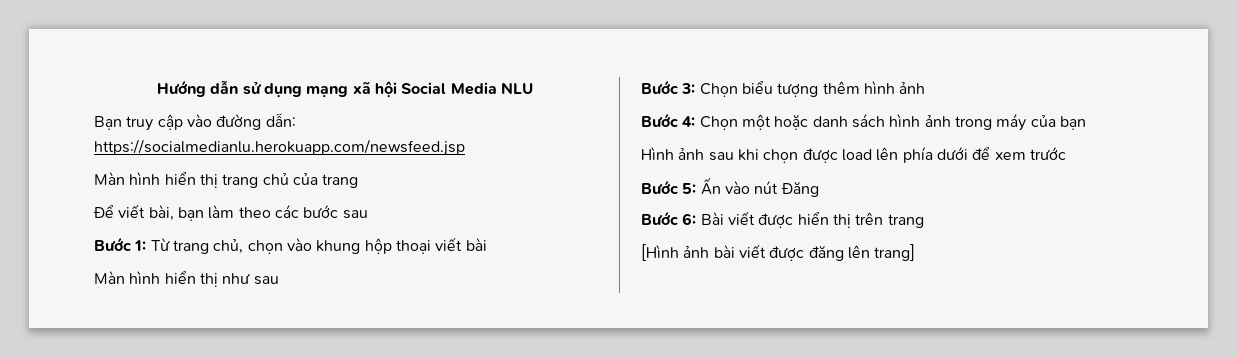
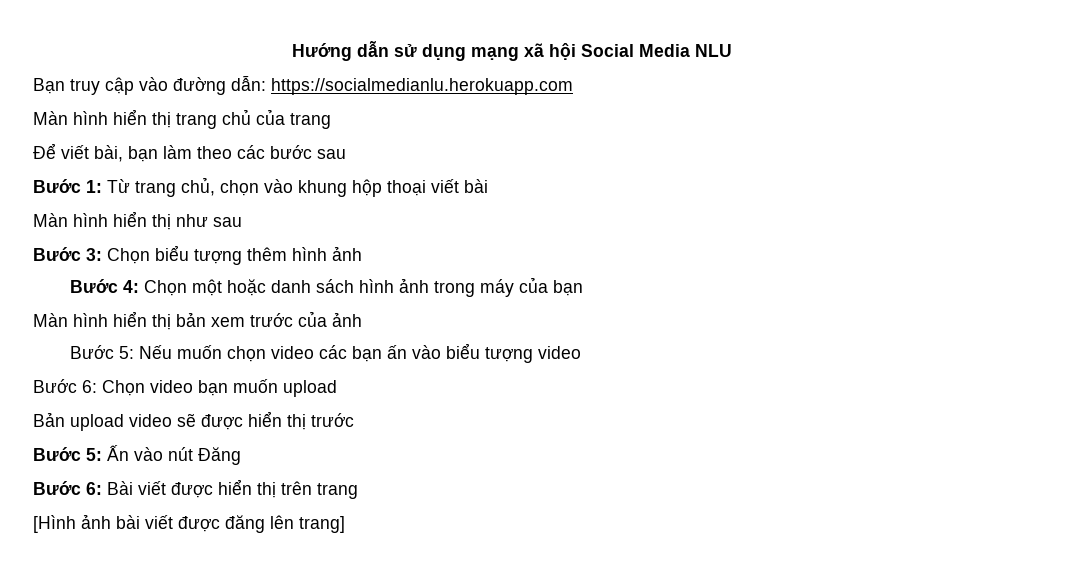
- Bạn truy cập vào đường dẫn: https://socialmedianlu.herokuapp.com/newsfeed.jsp
+ Bạn truy cập vào đường dẫn: https://socialmedianlu.herokuapp.com
- Hình ảnh sau khi chọn được load lên phía dưới để xem trước
+ Màn hình hiển thị bản xem trước của ảnh
+ Bước 5: Nếu muốn chọn video các bạn ấn vào biểu tượng video
+ Bước 6: Chọn video bạn muốn upload
+ Bản upload video sẽ được hiển thị trước

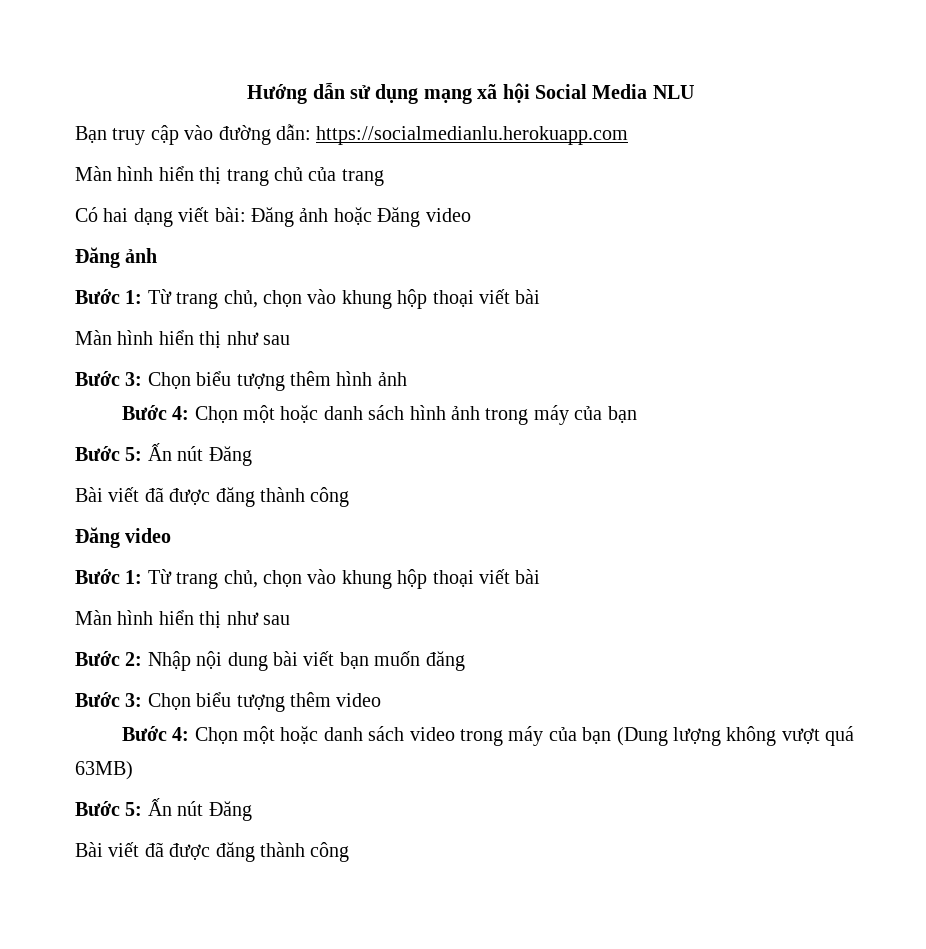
- Để viết bài, bạn làm theo các bước sau
+ Có hai dạng viết bài: Đăng ảnh hoặc Đăng video
+ Đăng ảnh
  Bước 4: Chọn một hoặc danh sách hình ảnh trong máy của bạn
- Màn hình hiển thị bản xem trước của ảnh
- Bước 5: Nếu muốn chọn video các bạn ấn vào biểu tượng video
- Bước 6: Chọn video bạn muốn upload
- Bản upload video sẽ được hiển thị trước
- Bước 5: Ấn vào nút Đăng
- Bước 6: Bài viết được hiển thị trên trang
- [Hình ảnh bài viết được đăng lên trang]
+ Bước 5: Ấn nút Đăng
+ Bài viết đã được đăng thành công
+ Đăng video
+ Bước 1: Từ trang chủ, chọn vào khung hộp thoại viết bài
+ Màn hình hiển thị như sau
+ Bước 2: Nhập nội dung bài viết bạn muốn đăng
+ Bước 3: Chọn biểu tượng thêm video
+ Bước 4: Chọn một hoặc danh sách video trong máy của bạn (Dung lượng không vượt quá 63MB)
+ Bước 5: Ấn nút Đăng
+ Bài viết đã được đăng thành công

